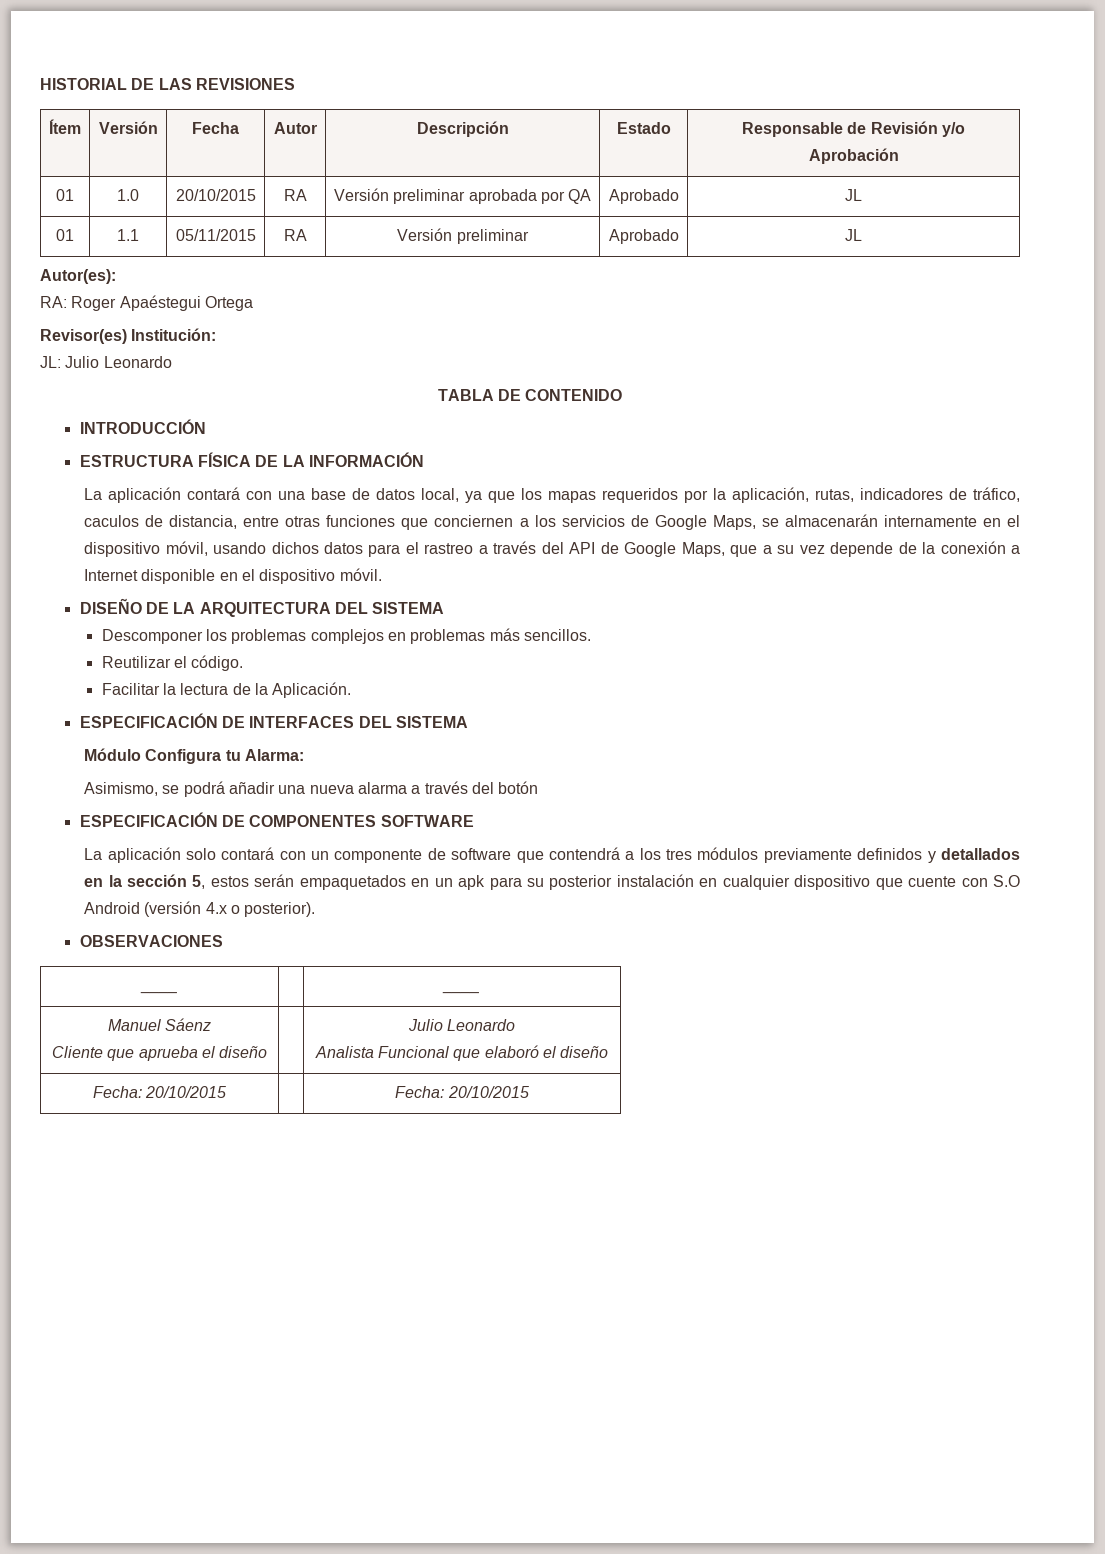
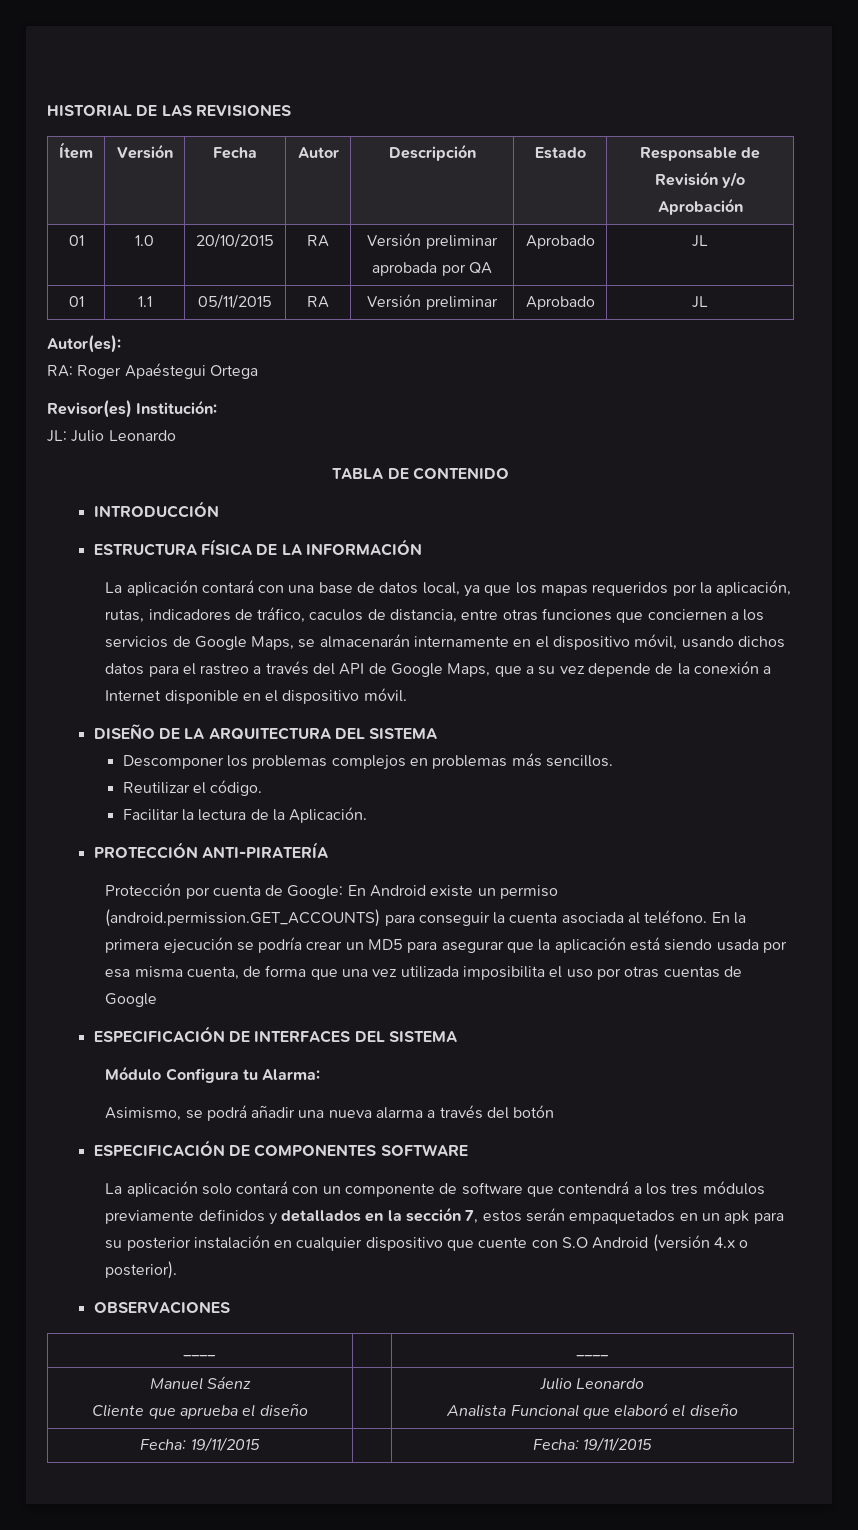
+ PROTECCIÓN ANTI-PIRATERÍA
+ Protección por cuenta de Google: En Android existe un permiso (android.permission.GET_ACCOUNTS) para conseguir la cuenta asociada al teléfono. En la primera ejecución se podría crear un MD5 para asegurar que la aplicación está siendo usada por esa misma cuenta, de forma que una vez utilizada imposibilita el uso por otras cuentas de Google
- La aplicación solo contará con un componente de software que contendrá a los tres módulos previamente definidos y detallados en la sección 5, estos serán empaquetados en un apk para su posterior instalación en cualquier dispositivo que cuente con S.O Android (versión 4.x o posterior).
+ La aplicación solo contará con un componente de software que contendrá a los tres módulos previamente definidos y detallados en la sección 7, estos serán empaquetados en un apk para su posterior instalación en cualquier dispositivo que cuente con S.O Android (versión 4.x o posterior).
- Fecha: 20/10/2015 | | Fecha: 20/10/2015
+ Fecha: 19/11/2015 | | Fecha: 19/11/2015

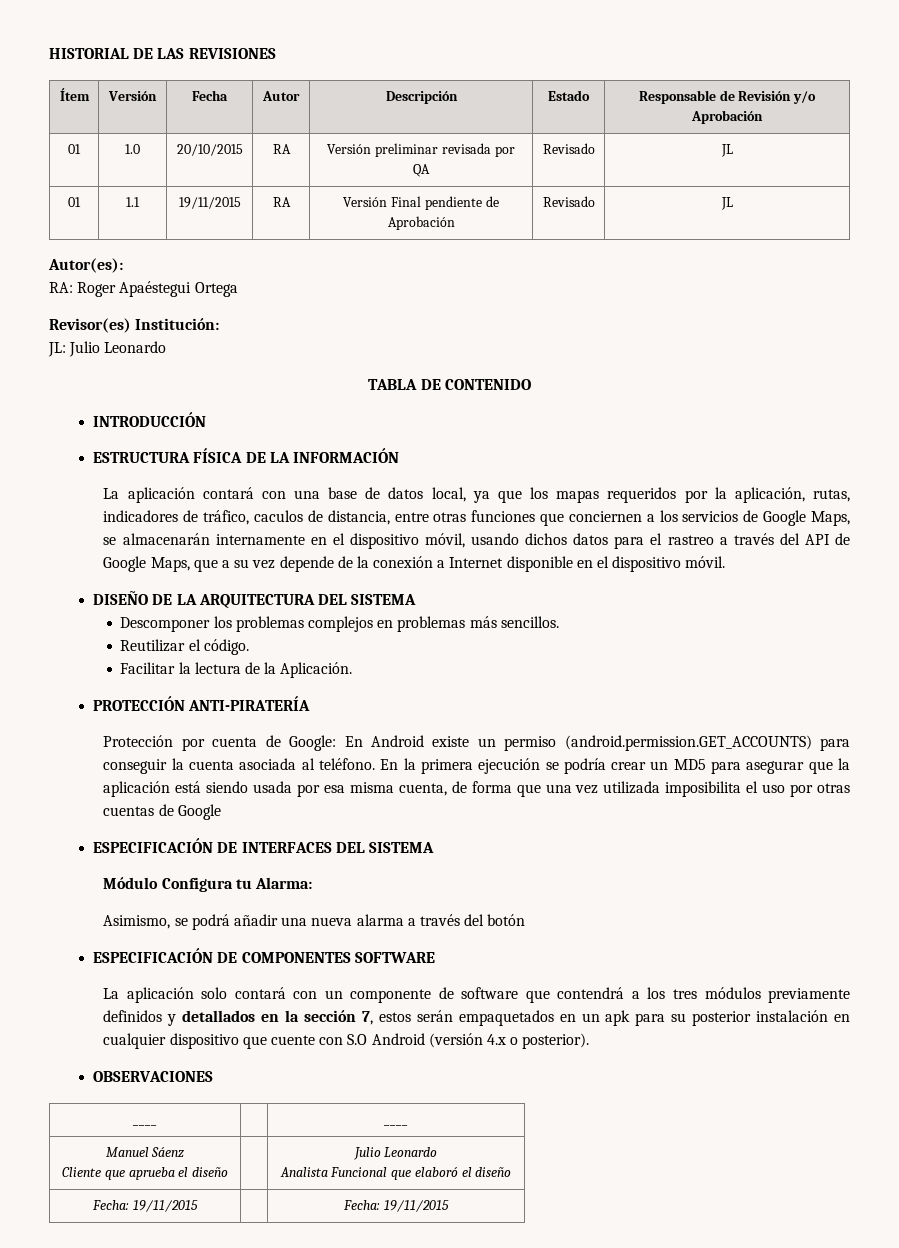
- 01 | 1.0 | 20/10/2015 | RA | Versión preliminar aprobada por QA | Aprobado | JL
+ 01 | 1.0 | 20/10/2015 | RA | Versión preliminar revisada por QA | Revisado | JL
- 01 | 1.1 | 05/11/2015 | RA | Versión preliminar | Aprobado | JL
+ 01 | 1.1 | 19/11/2015 | RA | Versión Final pendiente de Aprobación | Revisado | JL

